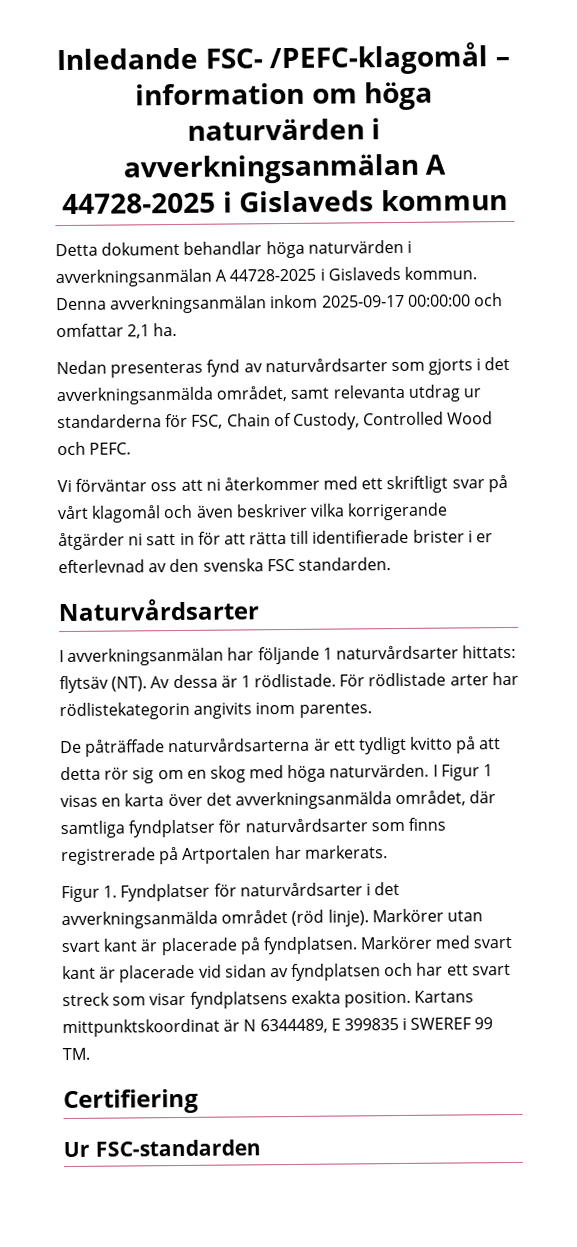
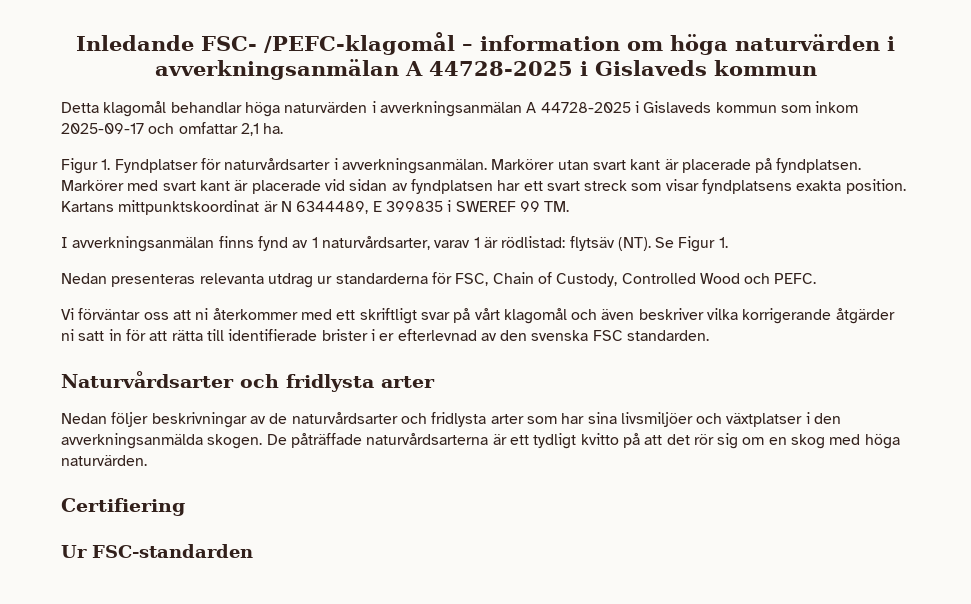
- Detta dokument behandlar höga naturvärden i avverkningsanmälan A 44728-2025 i Gislaveds kommun. Denna avverkningsanmälan inkom 2025-09-17 00:00:00 och omfattar 2,1 ha.
+ Detta klagomål behandlar höga naturvärden i avverkningsanmälan A 44728-2025 i Gislaveds kommun som inkom 2025-09-17 och omfattar 2,1 ha.
- Nedan presenteras fynd av naturvårdsarter som gjorts i det avverkningsanmälda området, samt relevanta utdrag ur standarderna för FSC, Chain of Custody, Controlled Wood och PEFC.
+ Figur 1. Fyndplatser för naturvårdsarter i avverkningsanmälan. Markörer utan svart kant är placerade på fyndplatsen. Markörer med svart kant är placerade vid sidan av fyndplatsen har ett svart streck som visar fyndplatsens exakta position. Kartans mittpunktskoordinat är N 6344489, E 399835 i SWEREF 99 TM.
+ I avverkningsanmälan finns fynd av 1 naturvårdsarter, varav 1 är rödlistad: flytsäv (NT). Se Figur 1.
+ Nedan presenteras relevanta utdrag ur standarderna för FSC, Chain of Custody, Controlled Wood och PEFC.
- Naturvårdsarter
- I avverkningsanmälan har följande 1 naturvårdsarter hittats: flytsäv (NT). Av dessa är 1 rödlistade. För rödlistade arter har rödlistekategorin angivits inom parentes.
- De påträffade naturvårdsarterna är ett tydligt kvitto på att detta rör sig om en skog med höga naturvärden. I Figur 1 visas en karta över det avverkningsanmälda området, där samtliga fyndplatser för naturvårdsarter som finns registrerade på Artportalen har markerats.
- Figur 1. Fyndplatser för naturvårdsarter i det avverkningsanmälda området (röd linje). Markörer utan svart kant är placerade på fyndplatsen. Markörer med svart kant är placerade vid sidan av fyndplatsen och har ett svart streck som visar fyndplatsens exakta position. Kartans mittpunktskoordinat är N 6344489, E 399835 i SWEREF 99 TM.
+ Naturvårdsarter och fridlysta arter
+ Nedan följer beskrivningar av de naturvårdsarter och fridlysta arter som har sina livsmiljöer och växtplatser i den avverkningsanmälda skogen. De påträffade naturvårdsarterna är ett tydligt kvitto på att det rör sig om en skog med höga naturvärden.

